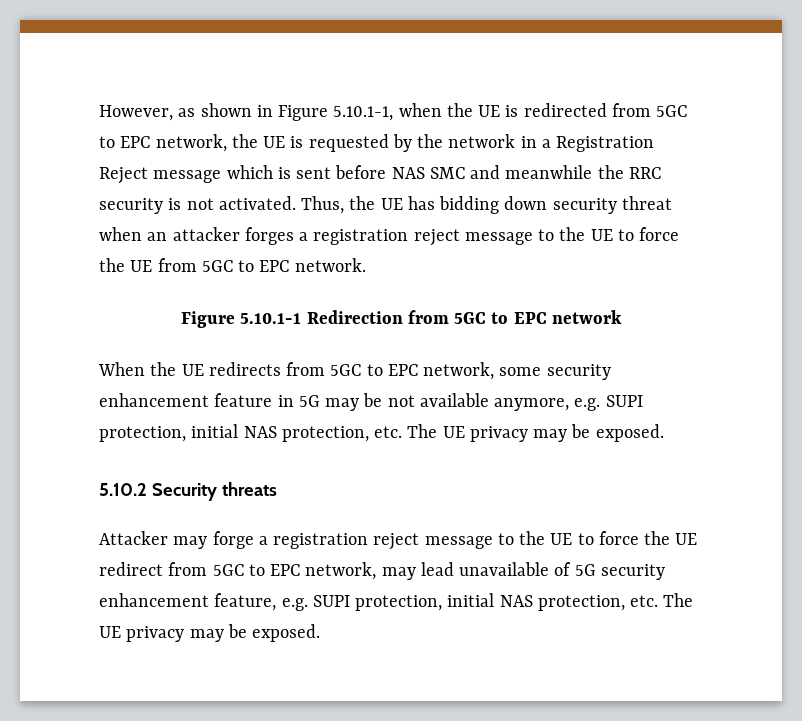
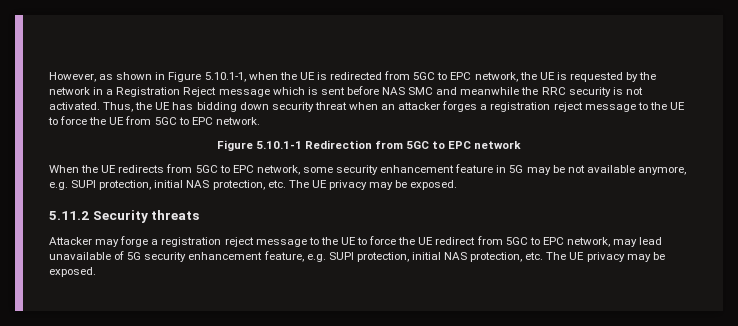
- 5.10.2 Security threats
+ 5.11.2 Security threats

